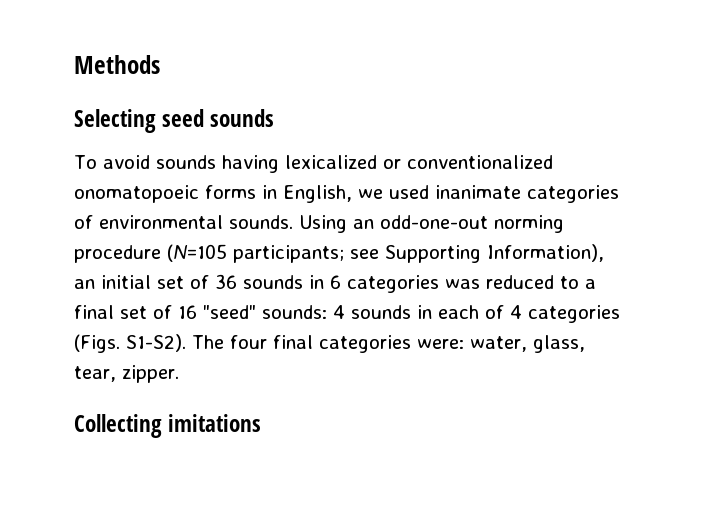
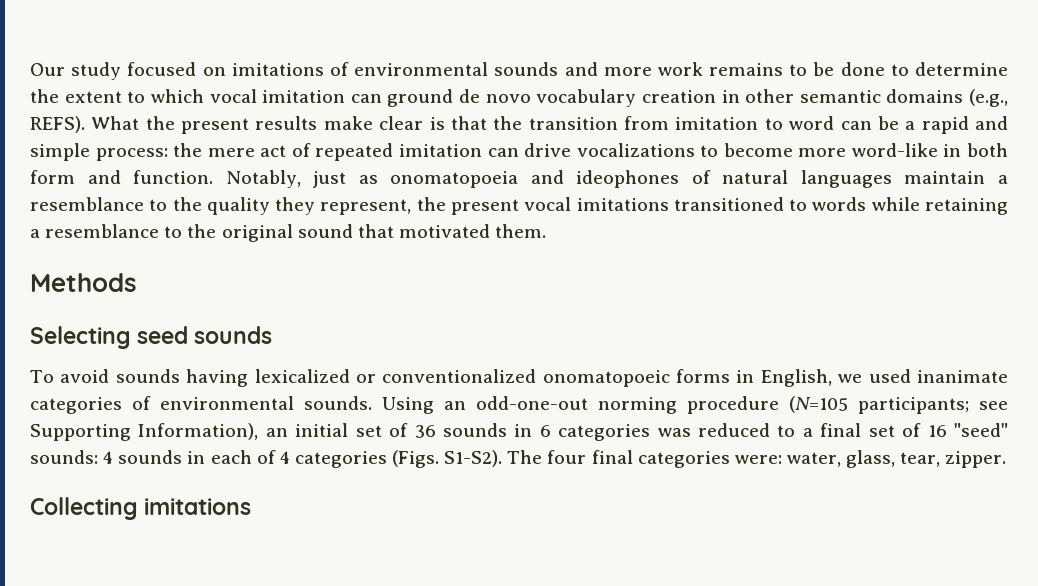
+ Our study focused on imitations of environmental sounds and more work remains to be done to determine the extent to which vocal imitation can ground de novo vocabulary creation in other semantic domains (e.g., REFS). What the present results make clear is that the transition from imitation to word can be a rapid and simple process: the mere act of repeated imitation can drive vocalizations to become more word-like in both form and function. Notably, just as onomatopoeia and ideophones of natural languages maintain a resemblance to the quality they represent, the present vocal imitations transitioned to words while retaining a resemblance to the original sound that motivated them.

